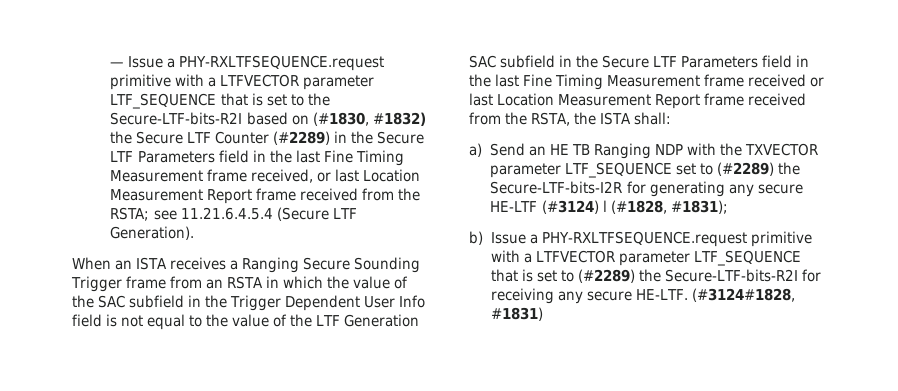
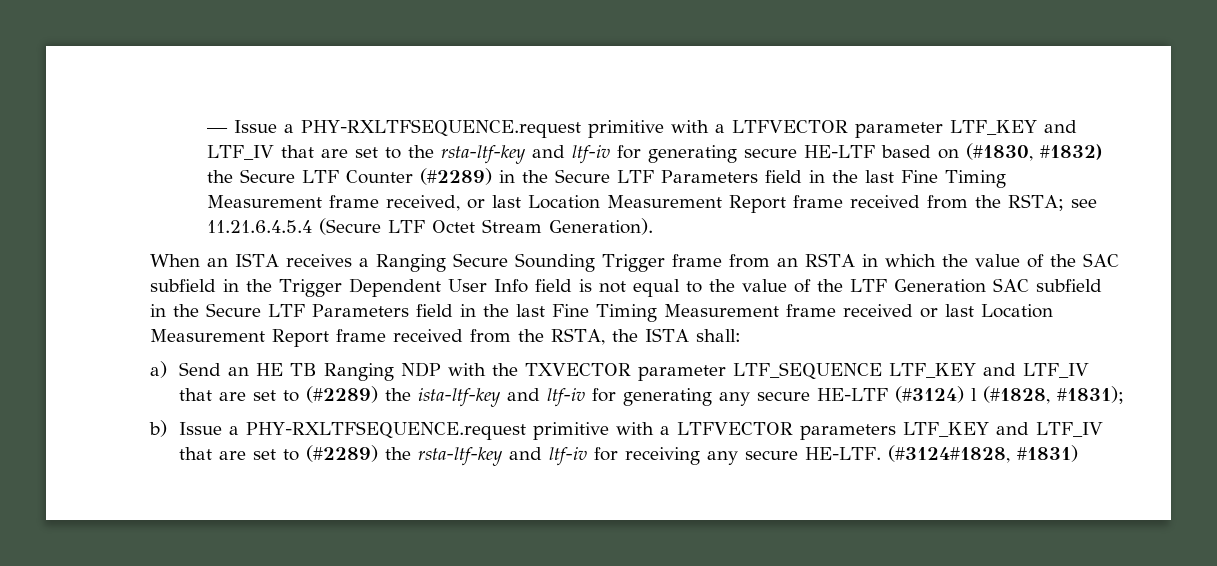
- — Issue a PHY-RXLTFSEQUENCE.request primitive with a LTFVECTOR parameter LTF_SEQUENCE that is set to the Secure-LTF-bits-R2I based on (#1830, #1832) the Secure LTF Counter (#2289) in the Secure LTF Parameters field in the last Fine Timing Measurement frame received, or last Location Measurement Report frame received from the RSTA; see 11.21.6.4.5.4 (Secure LTF Generation).
+ — Issue a PHY-RXLTFSEQUENCE.request primitive with a LTFVECTOR parameter LTF_KEY and LTF_IV that are set to the rsta-ltf-key and ltf-iv for generating secure HE-LTF based on (#1830, #1832) the Secure LTF Counter (#2289) in the Secure LTF Parameters field in the last Fine Timing Measurement frame received, or last Location Measurement Report frame received from the RSTA; see 11.21.6.4.5.4 (Secure LTF Octet Stream Generation).
- a) Send an HE TB Ranging NDP with the TXVECTOR parameter LTF_SEQUENCE set to (#2289) the Secure-LTF-bits-I2R for generating any secure HE-LTF (#3124) l (#1828, #1831);
+ a) Send an HE TB Ranging NDP with the TXVECTOR parameter LTF_SEQUENCE LTF_KEY and LTF_IV that are set to (#2289) the ista-ltf-key and ltf-iv for generating any secure HE-LTF (#3124) l (#1828, #1831);
- b) Issue a PHY-RXLTFSEQUENCE.request primitive with a LTFVECTOR parameter LTF_SEQUENCE that is set to (#2289) the Secure-LTF-bits-R2I for receiving any secure HE-LTF.
+ b) Issue a PHY-RXLTFSEQUENCE.request primitive with a LTFVECTOR parameters LTF_KEY and LTF_IV that are set to (#2289) the rsta-ltf-key and ltf-iv for receiving any secure HE-LTF.

